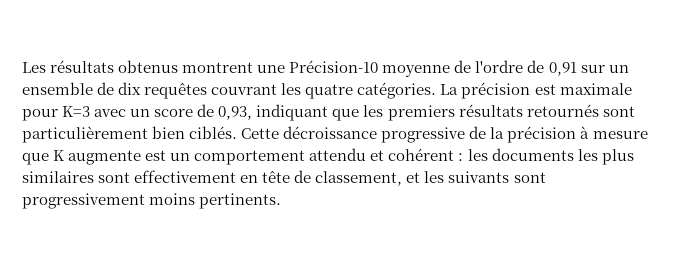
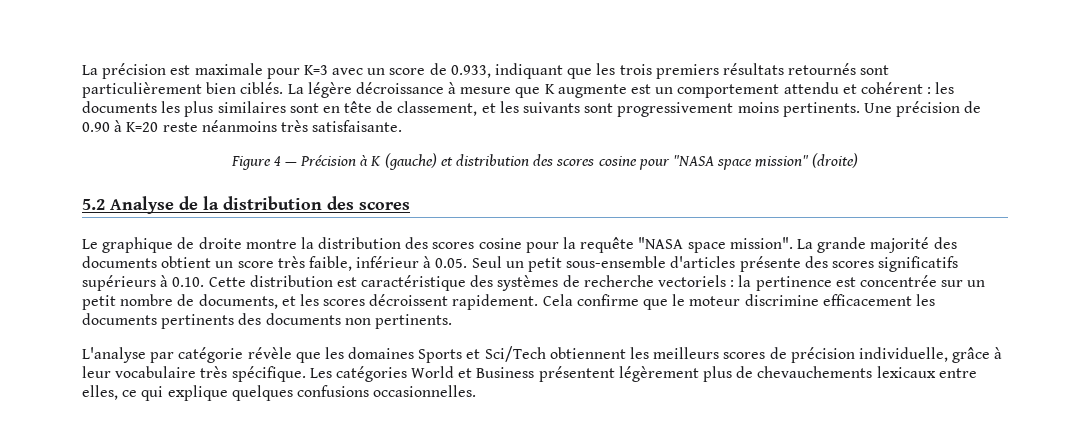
- Les résultats obtenus montrent une Précision-10 moyenne de l'ordre de 0,91 sur un ensemble de dix requêtes couvrant les quatre catégories. La précision est maximale pour K=3 avec un score de 0,93, indiquant que les premiers résultats retournés sont particulièrement bien ciblés.
+ La précision est maximale pour K=3 avec un score de 0.933, indiquant que les trois premiers résultats retournés sont particulièrement bien ciblés.
- Cette décroissance progressive de la précision à mesure que K augmente est un comportement attendu et cohérent : les documents les plus similaires sont effectivement en tête de classement, et les suivants sont progressivement moins pertinents.
+ La légère décroissance à mesure que K augmente est un comportement attendu et cohérent : les documents les plus similaires sont en tête de classement, et les suivants sont progressivement moins pertinents.
+ Une précision de 0.90 à K=20 reste néanmoins très satisfaisante.
+ Figure 4 — Précision à K (gauche) et distribution des scores cosine pour "NASA space mission" (droite)
+ 5.2 Analyse de la distribution des scores
+ Le graphique de droite montre la distribution des scores cosine pour la requête "NASA space mission". La grande majorité des documents obtient un score très faible, inférieur à 0.05. Seul un petit sous-ensemble d'articles présente des scores significatifs supérieurs à 0.10. Cette distribution est caractéristique des systèmes de recherche vectoriels : la pertinence est concentrée sur un petit nombre de documents, et les scores décroissent rapidement. Cela confirme que le moteur discrimine efficacement les documents pertinents des documents non pertinents.
+ L'analyse par catégorie révèle que les domaines Sports et Sci/Tech obtiennent les meilleurs scores de précision individuelle, grâce à leur vocabulaire très spécifique. Les catégories World et Business présentent légèrement plus de chevauchements lexicaux entre elles, ce qui explique quelques confusions occasionnelles.

